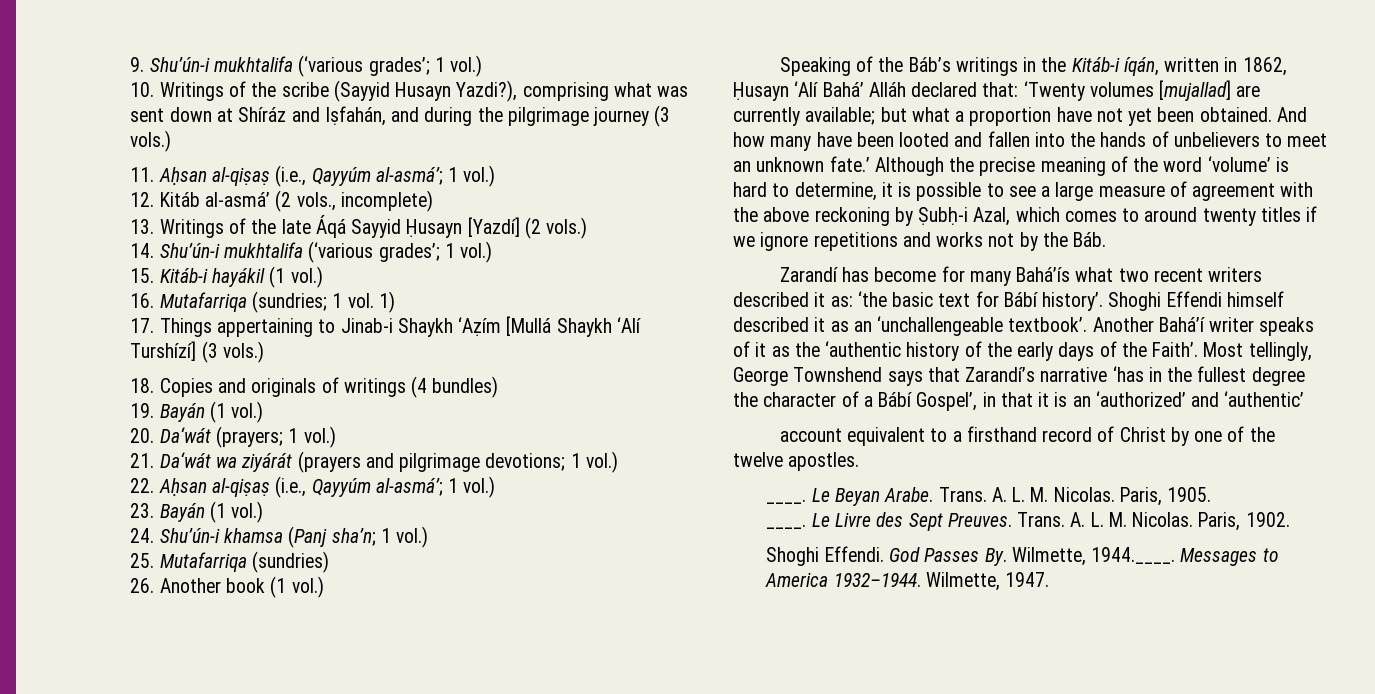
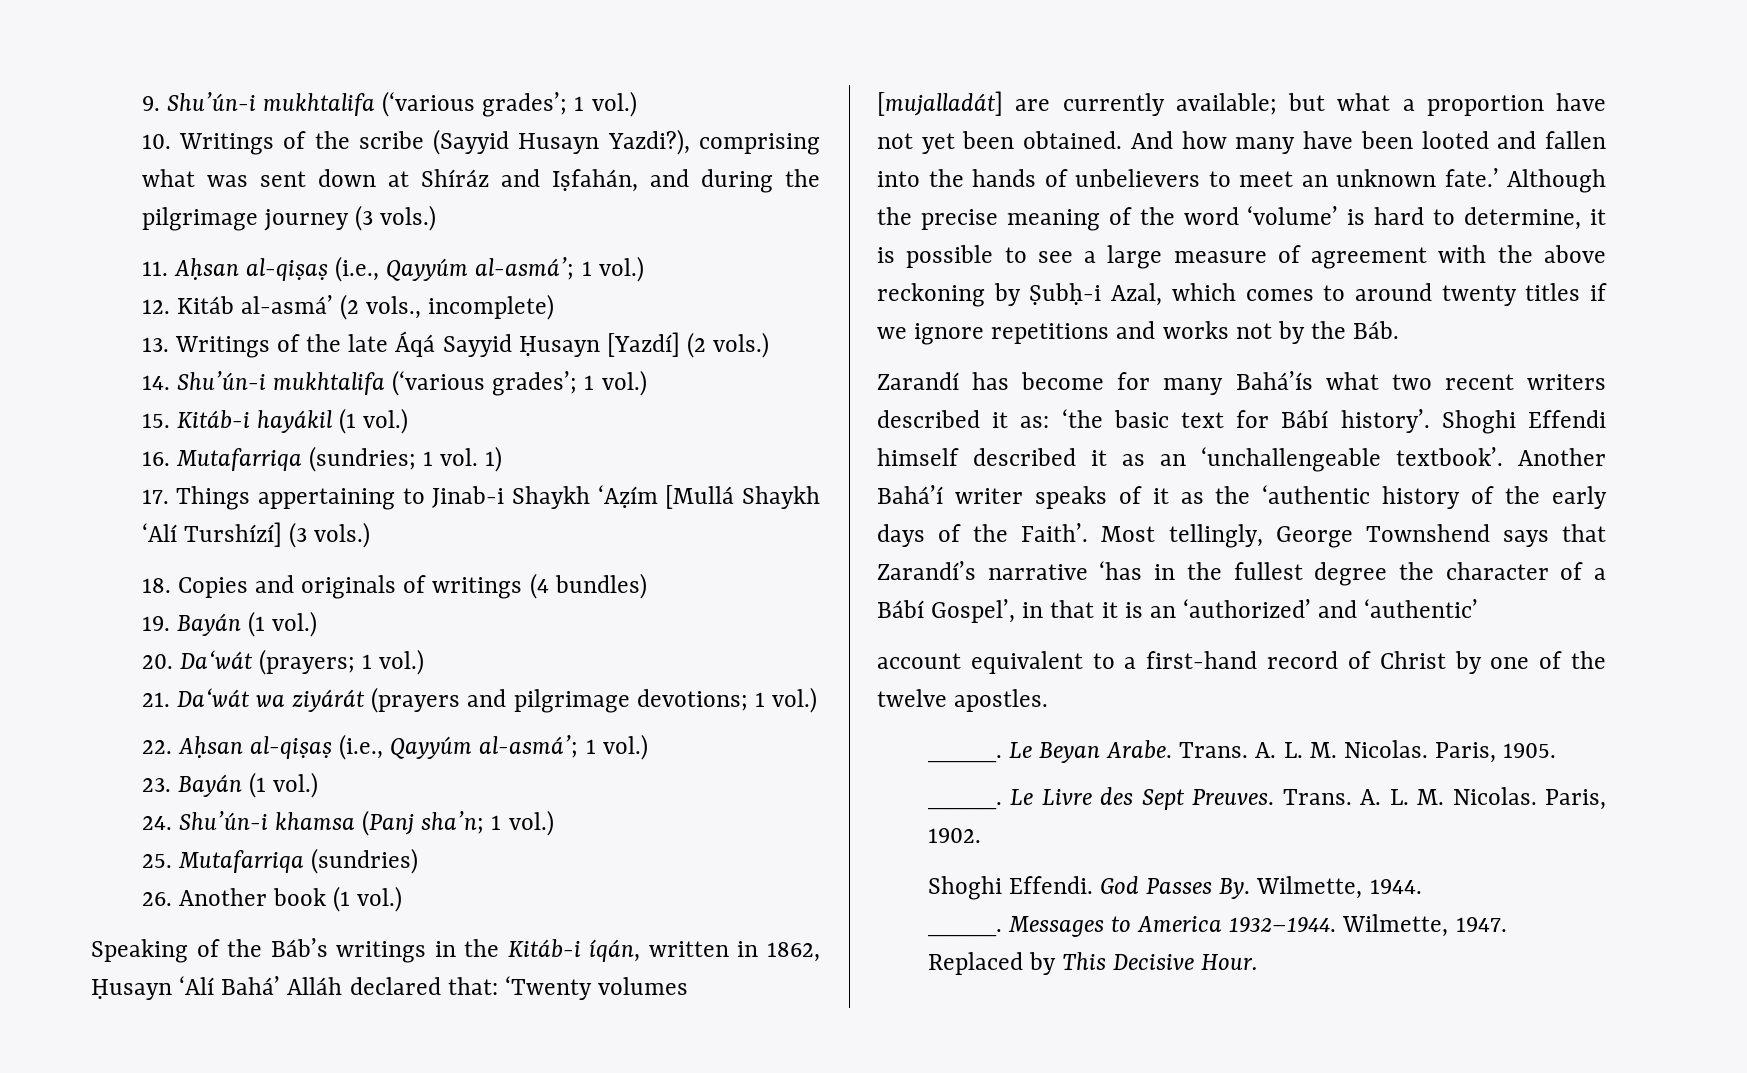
- Speaking of the Báb’s writings in the Kitáb-i íqán, written in 1862, Ḥusayn ‘Alí Bahá’ Alláh declared that: ‘Twenty volumes [mujallad] are currently available; but what a proportion have not yet been obtained.
+ Speaking of the Báb’s writings in the Kitáb-i íqán, written in 1862, Ḥusayn ‘Alí Bahá’ Alláh declared that: ‘Twenty volumes [mujalladát] are currently available; but what a proportion have not yet been obtained.
- account equivalent to a firsthand record of Christ by one of the twelve apostles.
+ account equivalent to a first-hand record of Christ by one of the twelve apostles.
- God Passes By. Wilmette, 1944.____. Messages to America 1932–1944.
+ God Passes By. Wilmette, 1944.
+ ____. Messages to America 1932–1944.
+ Replaced by This Decisive Hour.

